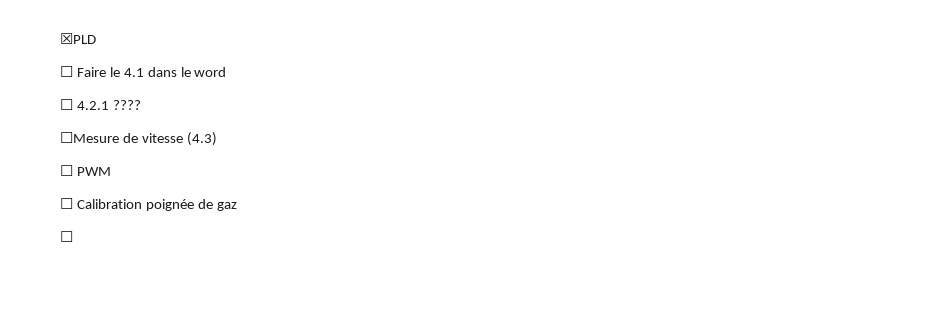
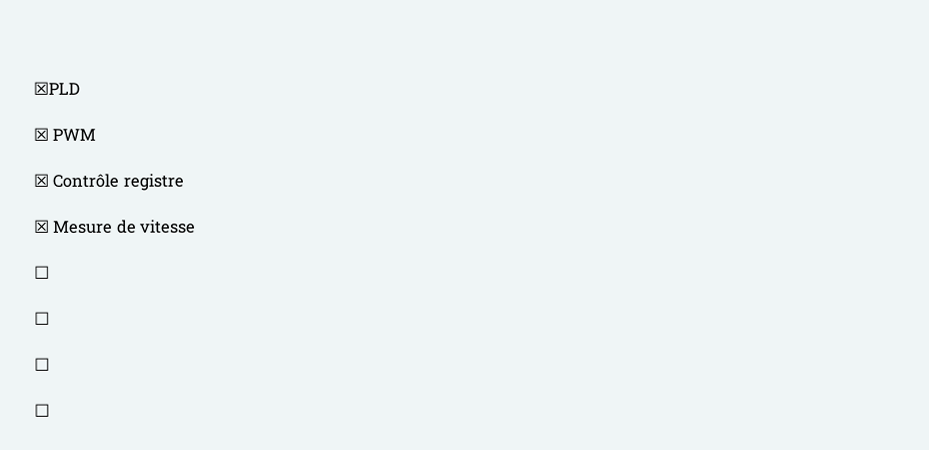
- ☐ Faire le 4.1 dans le word
- ☐ 4.2.1 ????
- ☐Mesure de vitesse (4.3)
- ☐ PWM
- ☐ Calibration poignée de gaz
+ ☒ PWM
+ ☒ Contrôle registre
+ ☒ Mesure de vitesse
+ ☐
+ ☐
+ ☐

